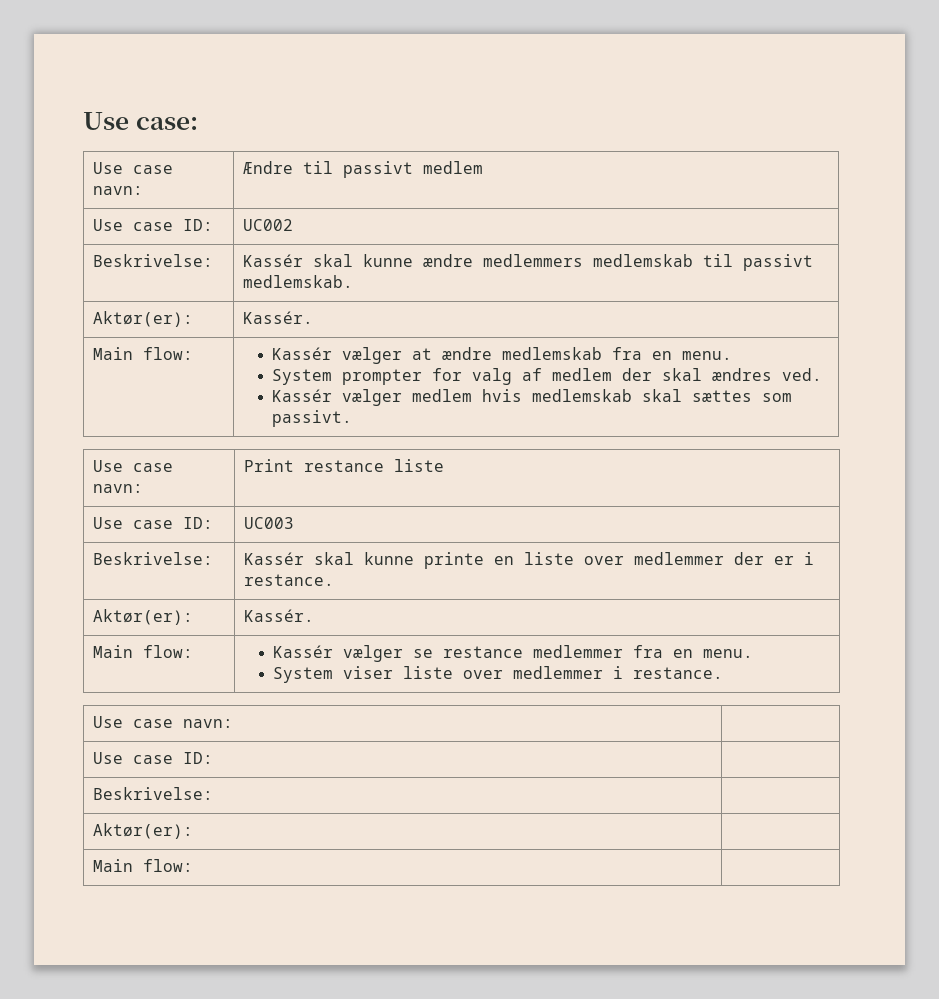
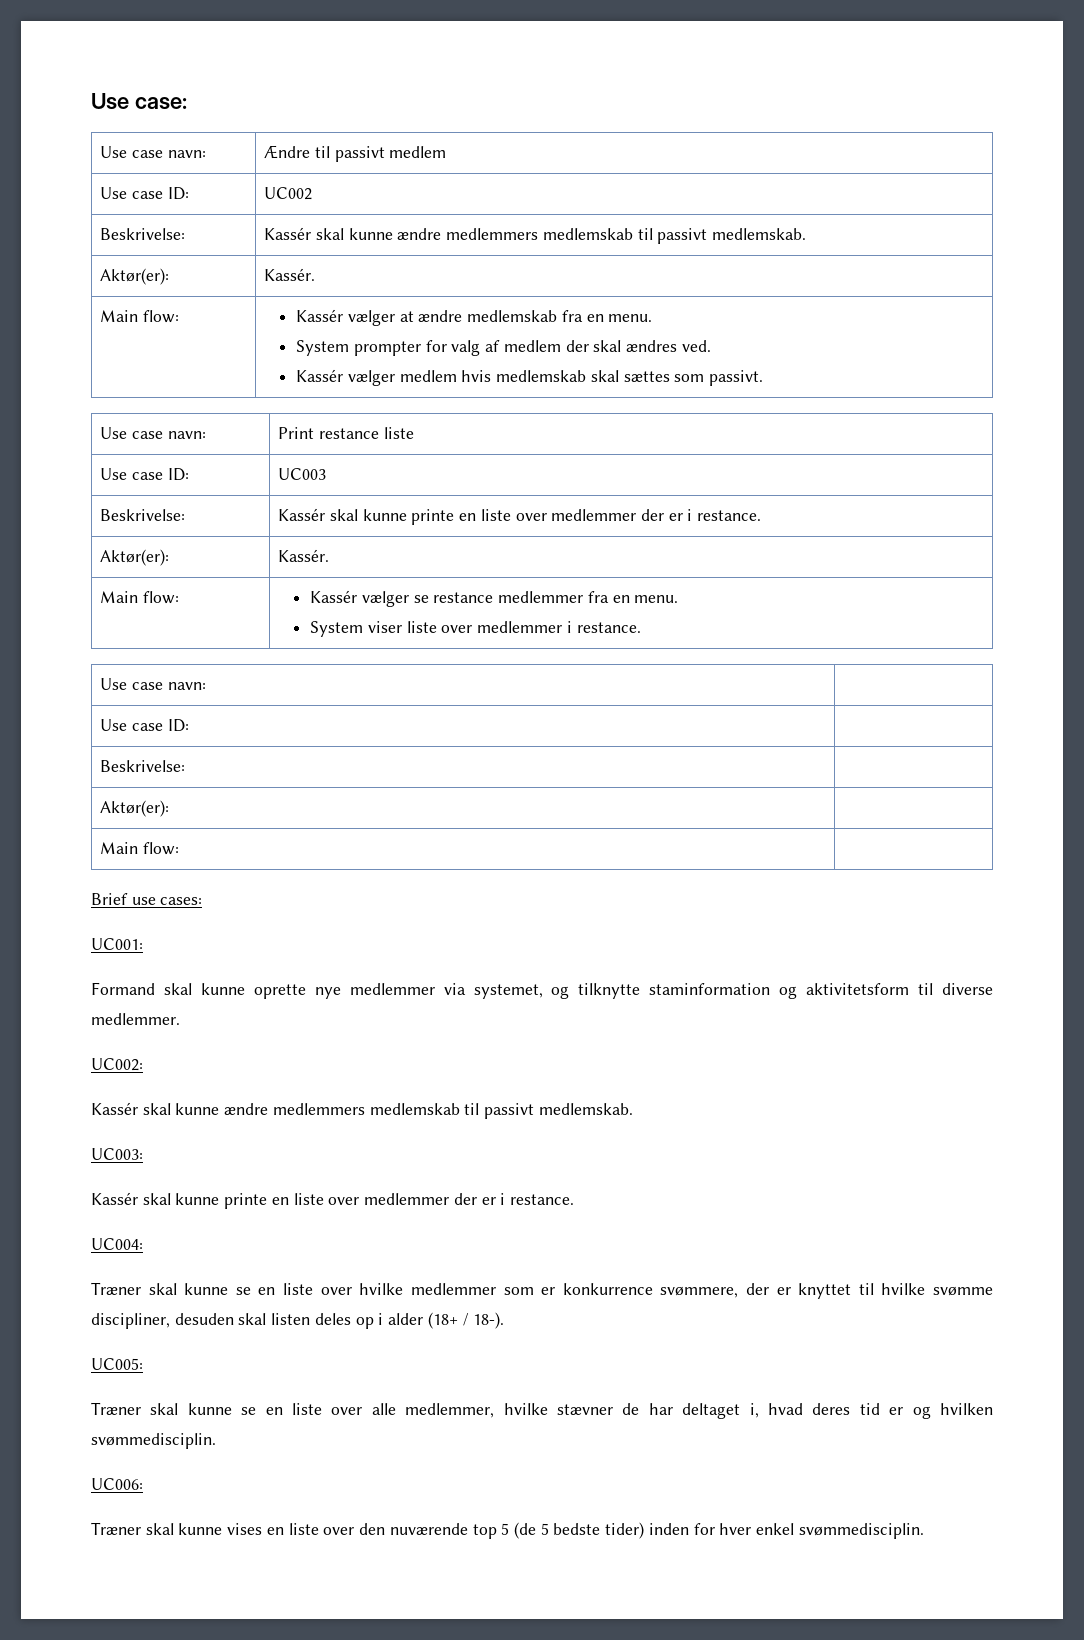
+ Brief use cases:
+ UC001:
+ Formand skal kunne oprette nye medlemmer via systemet, og tilknytte staminformation og aktivitetsform til diverse medlemmer.
+ UC002:
+ Kassér skal kunne ændre medlemmers medlemskab til passivt medlemskab.
+ UC003:
+ Kassér skal kunne printe en liste over medlemmer der er i restance.
+ UC004:
+ Træner skal kunne se en liste over hvilke medlemmer som er konkurrence svømmere, der er knyttet til hvilke svømme discipliner, desuden skal listen deles op i alder (18+ / 18-).
+ UC005:
+ Træner skal kunne se en liste over alle medlemmer, hvilke stævner de har deltaget i, hvad deres tid er og hvilken svømmedisciplin.
+ UC006:
+ Træner skal kunne vises en liste over den nuværende top 5 (de 5 bedste tider) inden for hver enkel svømmedisciplin.

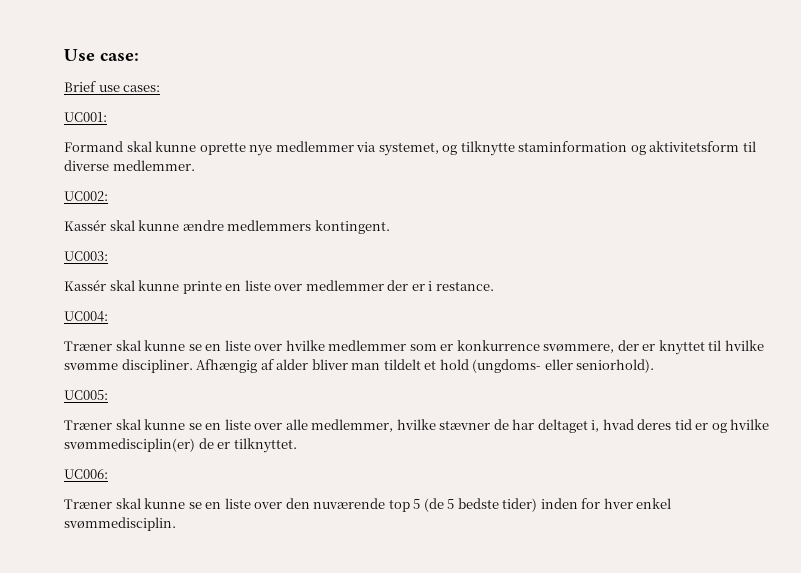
- Use case navn: | Ændre til passivt medlem
- Use case ID: | UC002
- Beskrivelse: | Kassér skal kunne ændre medlemmers medlemskab til passivt medlemskab.
- Aktør(er): | Kassér.
- Main flow: | Kassér vælger at ændre medlemskab fra en menu.
- System prompter for valg af medlem der skal ændres ved.
- Kassér vælger medlem hvis medlemskab skal sættes som passivt.
- Use case navn: | Print restance liste
- Use case ID: | UC003
- Beskrivelse: | Kassér skal kunne printe en liste over medlemmer der er i restance.
- Aktør(er): | Kassér.
- Main flow: | Kassér vælger se restance medlemmer fra en menu.
- System viser liste over medlemmer i restance.
- Use case navn: |
- Use case ID: |
- Beskrivelse: |
- Aktør(er): |
- Main flow: |
  UC002:
- Kassér skal kunne ændre medlemmers medlemskab til passivt medlemskab.
+ Kassér skal kunne ændre medlemmers kontingent.
- Træner skal kunne se en liste over hvilke medlemmer som er konkurrence svømmere, der er knyttet til hvilke svømme discipliner, desuden skal listen deles op i alder (18+ / 18-).
+ Træner skal kunne se en liste over hvilke medlemmer som er konkurrence svømmere, der er knyttet til hvilke svømme discipliner. Afhængig af alder bliver man tildelt et hold (ungdoms- eller seniorhold).
- Træner skal kunne se en liste over alle medlemmer, hvilke stævner de har deltaget i, hvad deres tid er og hvilken svømmedisciplin.
+ Træner skal kunne se en liste over alle medlemmer, hvilke stævner de har deltaget i, hvad deres tid er og hvilke svømmedisciplin(er) de er tilknyttet.
- Træner skal kunne vises en liste over den nuværende top 5 (de 5 bedste tider) inden for hver enkel svømmedisciplin.
+ Træner skal kunne se en liste over den nuværende top 5 (de 5 bedste tider) inden for hver enkel svømmedisciplin.

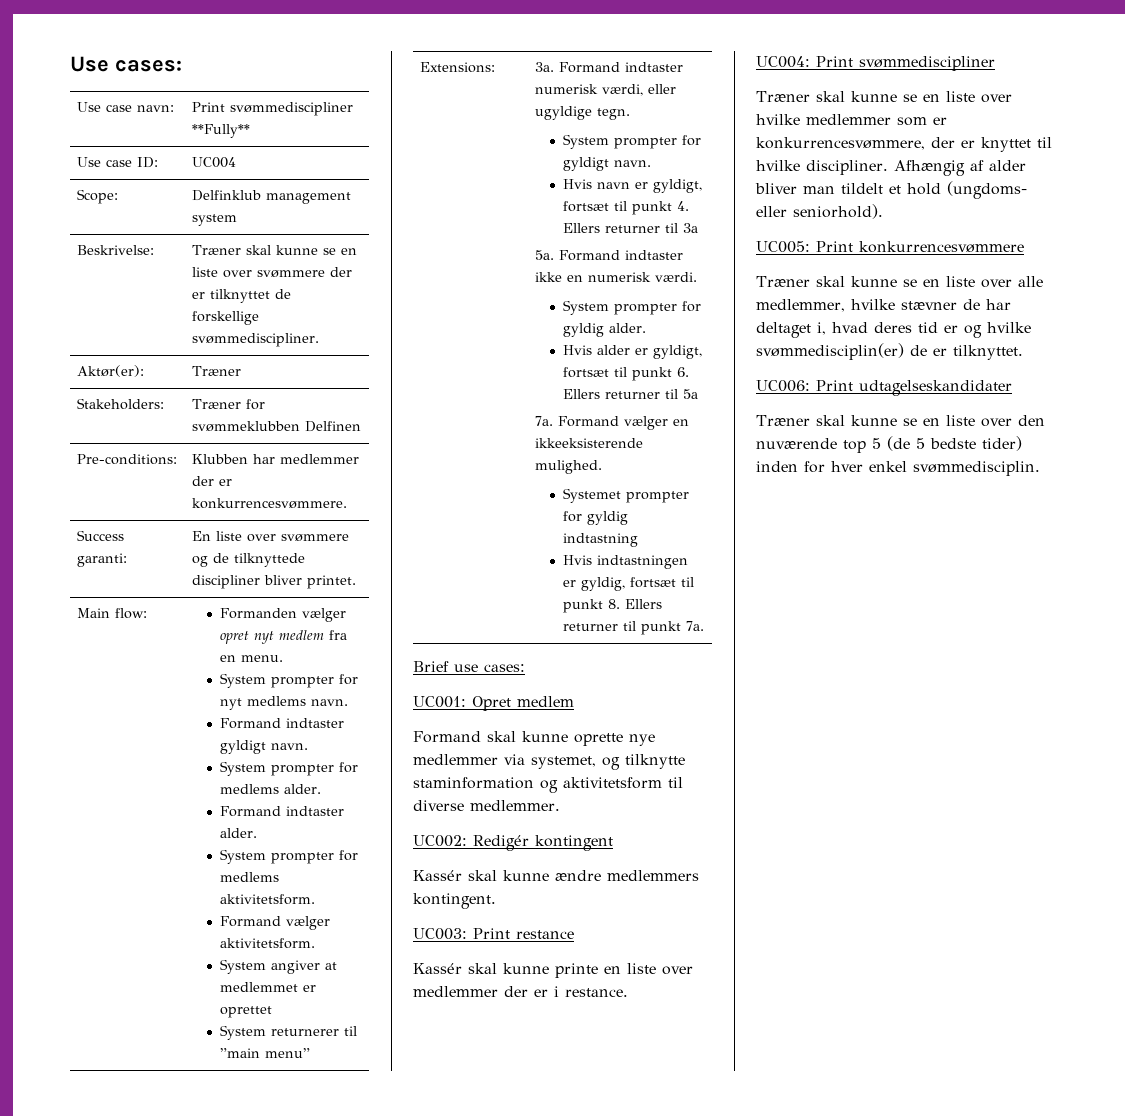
- Use case:
+ Use cases:
+ Use case navn: | Print svømmediscipliner **Fully**
+ Use case ID: | UC004
+ Scope: | Delfinklub management system
+ Beskrivelse: | Træner skal kunne se en liste over svømmere der er tilknyttet de forskellige svømmediscipliner.
+ Aktør(er): | Træner
+ Stakeholders: | Træner for svømmeklubben Delfinen
+ Pre-conditions: | Klubben har medlemmer der er konkurrencesvømmere.
+ Success garanti: | En liste over svømmere og de tilknyttede discipliner bliver printet.
+ Main flow: | Formanden vælger opret nyt medlem fra en menu.
+ System prompter for nyt medlems navn.
+ Formand indtaster gyldigt navn.
+ System prompter for medlems alder.
+ Formand indtaster alder.
+ System prompter for medlems aktivitetsform.
+ Formand vælger aktivitetsform.
+ System angiver at medlemmet er oprettet
+ System returnerer til ”main menu”
+ Extensions: | 3a. Formand indtaster numerisk værdi, eller ugyldige tegn.
+ System prompter for gyldigt navn.
+ Hvis navn er gyldigt, fortsæt til punkt 4. Ellers returner til 3a
+ 5a. Formand indtaster ikke en numerisk værdi.
+ System prompter for gyldig alder.
+ Hvis alder er gyldigt, fortsæt til punkt 6. Ellers returner til 5a
+ 7a. Formand vælger en ikkeeksisterende mulighed.
+ Systemet prompter for gyldig indtastning
+ Hvis indtastningen er gyldig, fortsæt til punkt 8. Ellers returner til punkt 7a.
- UC001:
+ UC001: Opret medlem
- UC002:
+ UC002: Redigér kontingent
- UC003:
+ UC003: Print restance
- UC004:
+ UC004: Print svømmediscipliner
- Træner skal kunne se en liste over hvilke medlemmer som er konkurrence svømmere, der er knyttet til hvilke svømme discipliner.
+ Træner skal kunne se en liste over hvilke medlemmer som er konkurrencesvømmere, der er knyttet til hvilke discipliner.
- UC005:
+ UC005: Print konkurrencesvømmere
- UC006:
+ UC006: Print udtagelseskandidater

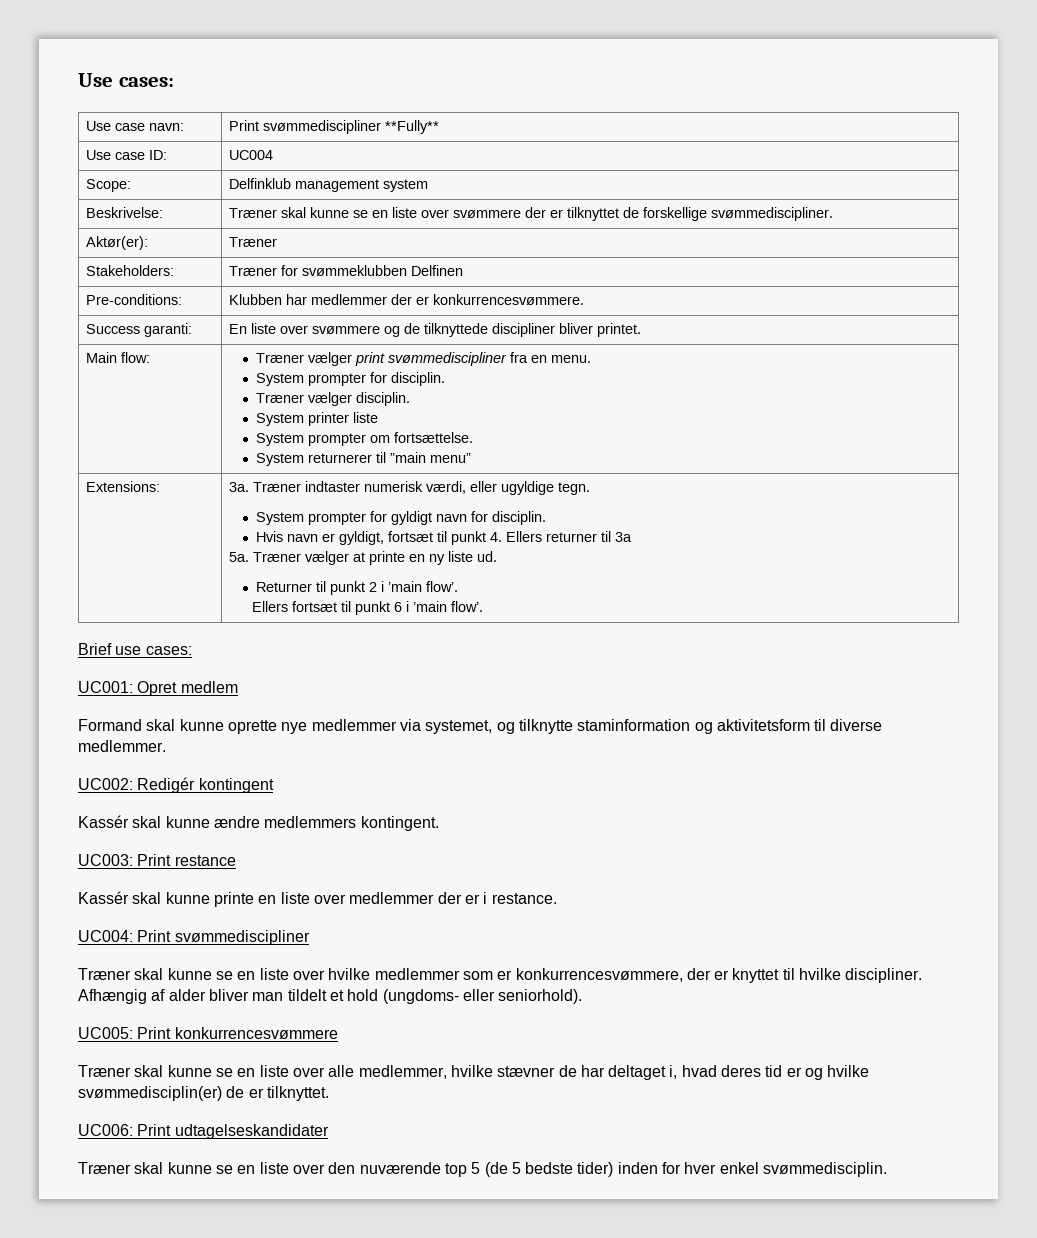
- Formanden vælger opret nyt medlem fra en menu.
+ Træner vælger print svømmediscipliner fra en menu.
- System prompter for nyt medlems navn.
- Formand indtaster gyldigt navn.
- System prompter for medlems alder.
- Formand indtaster alder.
- System prompter for medlems aktivitetsform.
- Formand vælger aktivitetsform.
- System angiver at medlemmet er oprettet
+ System prompter for disciplin.
+ Træner vælger disciplin.
+ System printer liste
+ System prompter om fortsættelse.
- Formand indtaster numerisk værdi, eller ugyldige tegn.
+ Træner indtaster numerisk værdi, eller ugyldige tegn.
- System prompter for gyldigt navn.
+ System prompter for gyldigt navn for disciplin.
- Formand indtaster ikke en numerisk værdi.
- System prompter for gyldig alder.
- Hvis alder er gyldigt, fortsæt til punkt 6. Ellers returner til 5a
- 7a. Formand vælger en ikkeeksisterende mulighed.
- Systemet prompter for gyldig indtastning
- Hvis indtastningen er gyldig, fortsæt til punkt 8. Ellers returner til punkt 7a.
+ Træner vælger at printe en ny liste ud.
+ Returner til punkt 2 i ’main flow’.
+ Ellers fortsæt til punkt 6 i ’main flow’.

